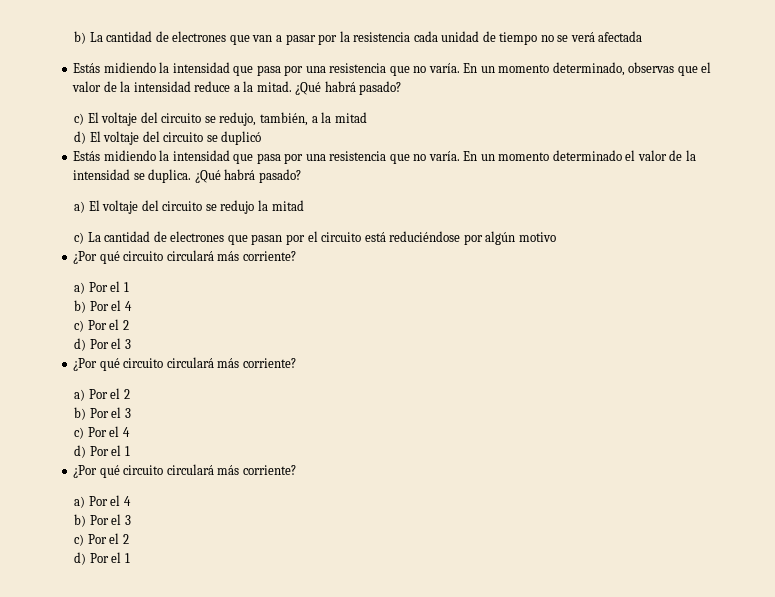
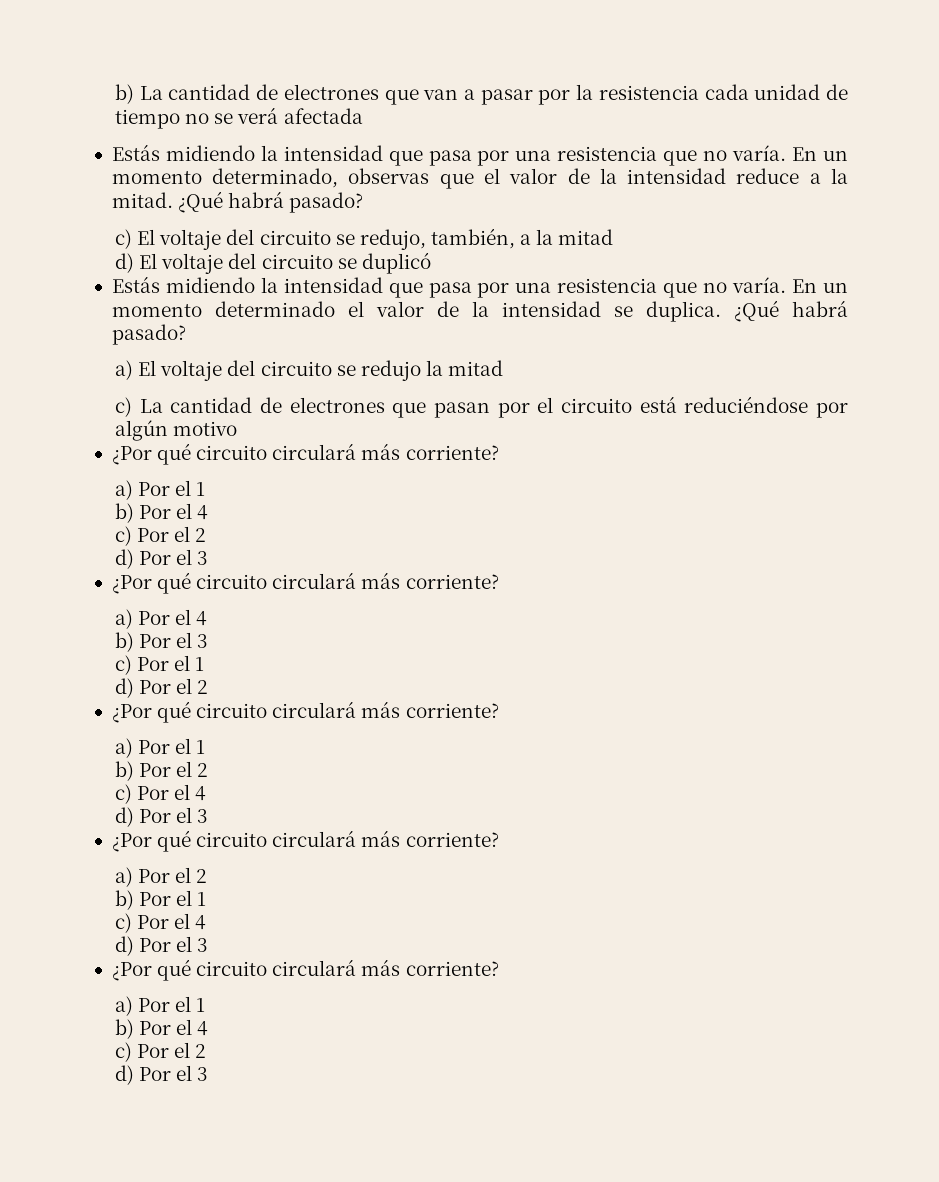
- a) Por el 2
- b) Por el 3
- c) Por el 4
- d) Por el 1
- ¿Por qué circuito circulará más corriente?
  a) Por el 4
  b) Por el 3
+ c) Por el 1
+ d) Por el 2
+ ¿Por qué circuito circulará más corriente?
+ a) Por el 1
+ b) Por el 2
+ c) Por el 4
+ d) Por el 3
+ ¿Por qué circuito circulará más corriente?
+ a) Por el 2
+ b) Por el 1
+ c) Por el 4
+ d) Por el 3
+ ¿Por qué circuito circulará más corriente?
+ a) Por el 1
+ b) Por el 4
  c) Por el 2
- d) Por el 1
+ d) Por el 3

